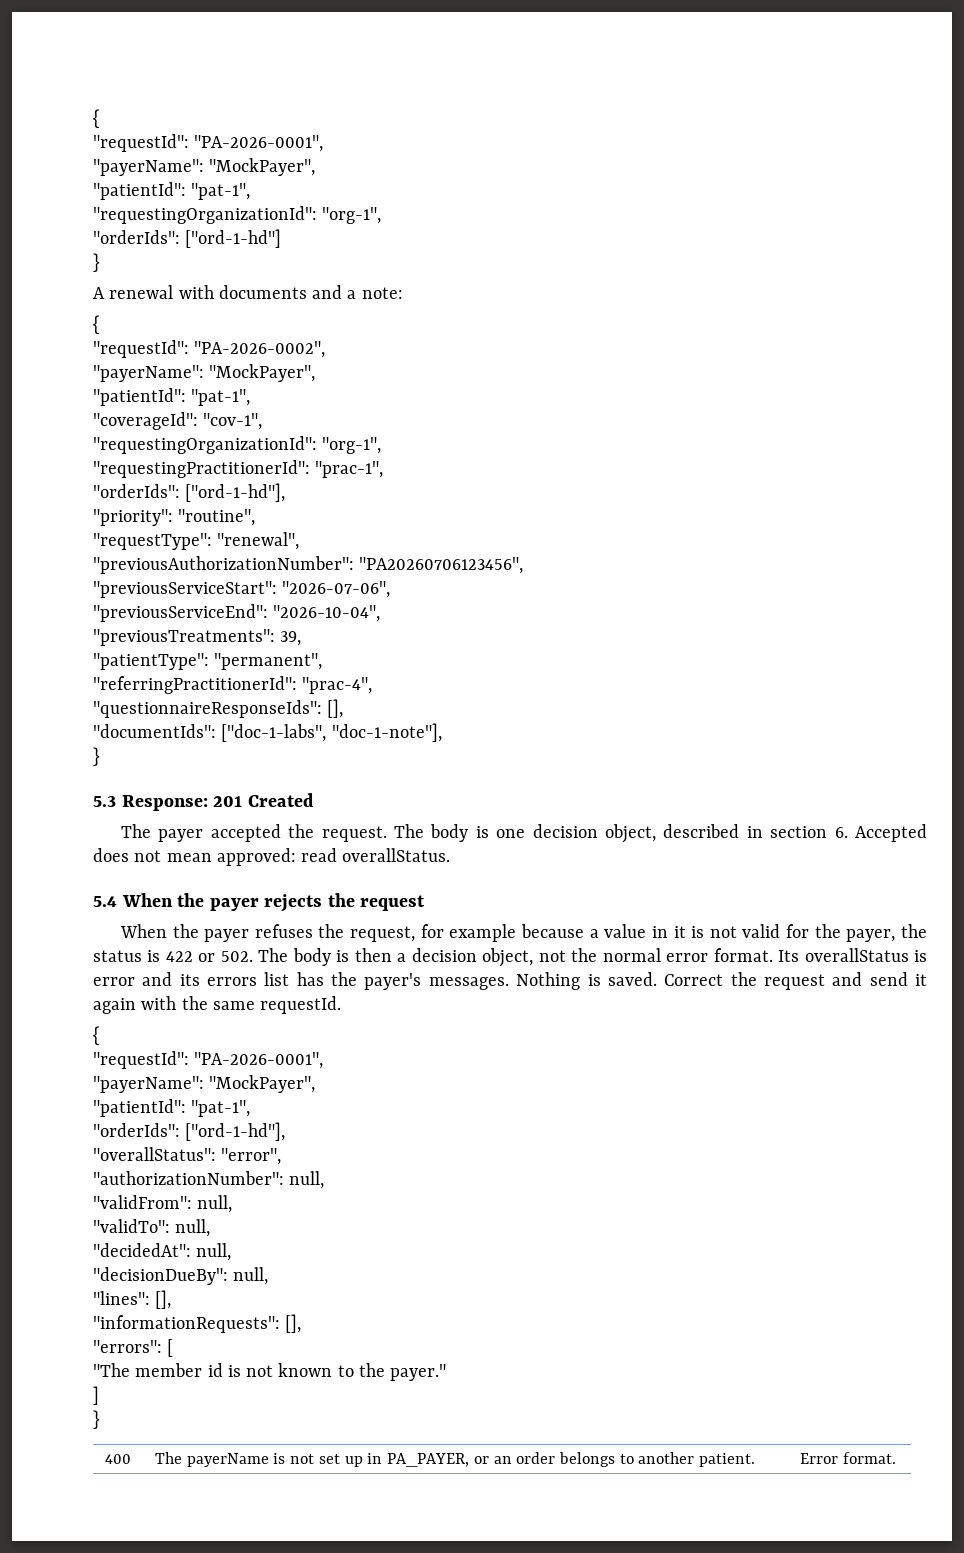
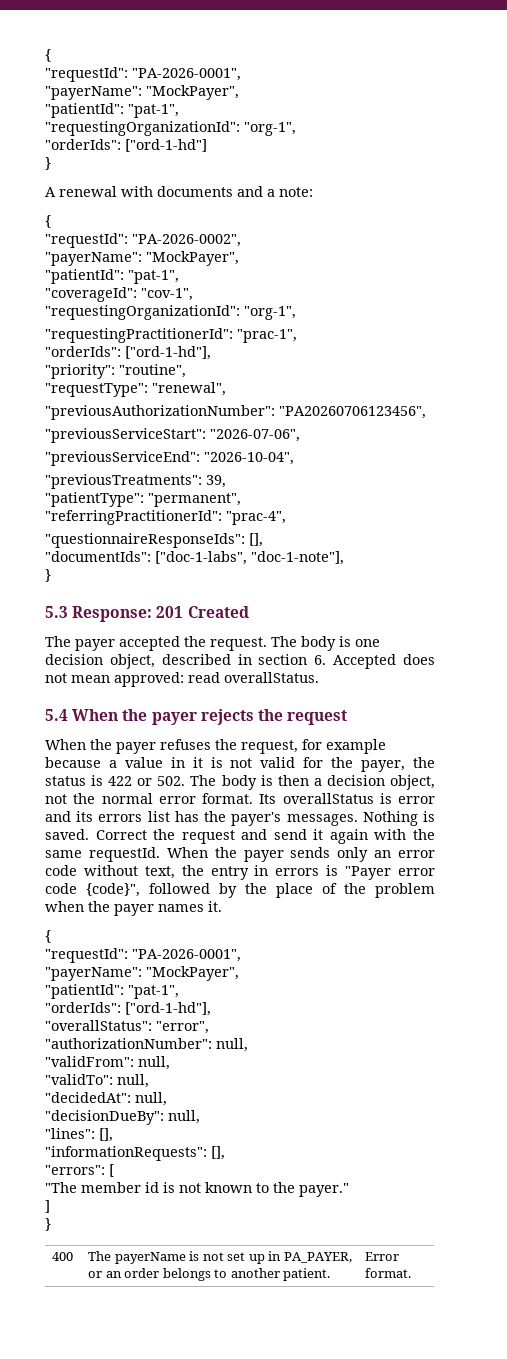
+ When the payer sends only an error code without text, the entry in errors is "Payer error code {code}", followed by the place of the problem when the payer names it.

